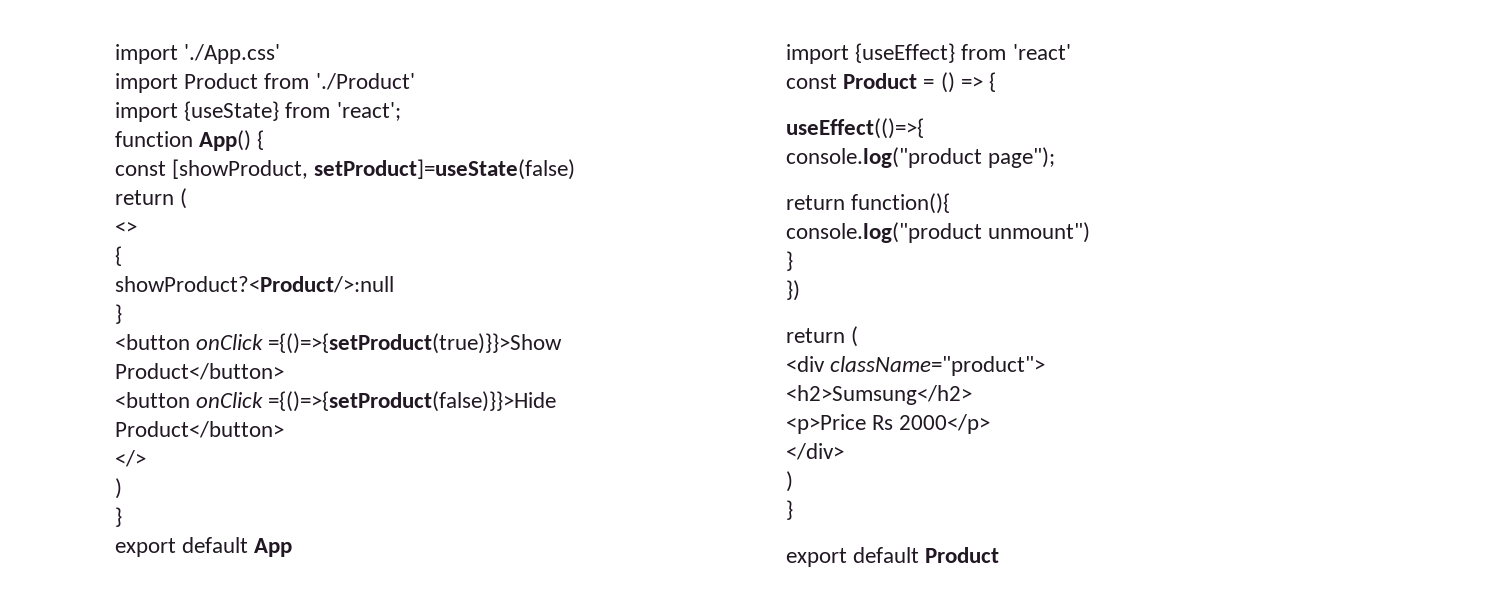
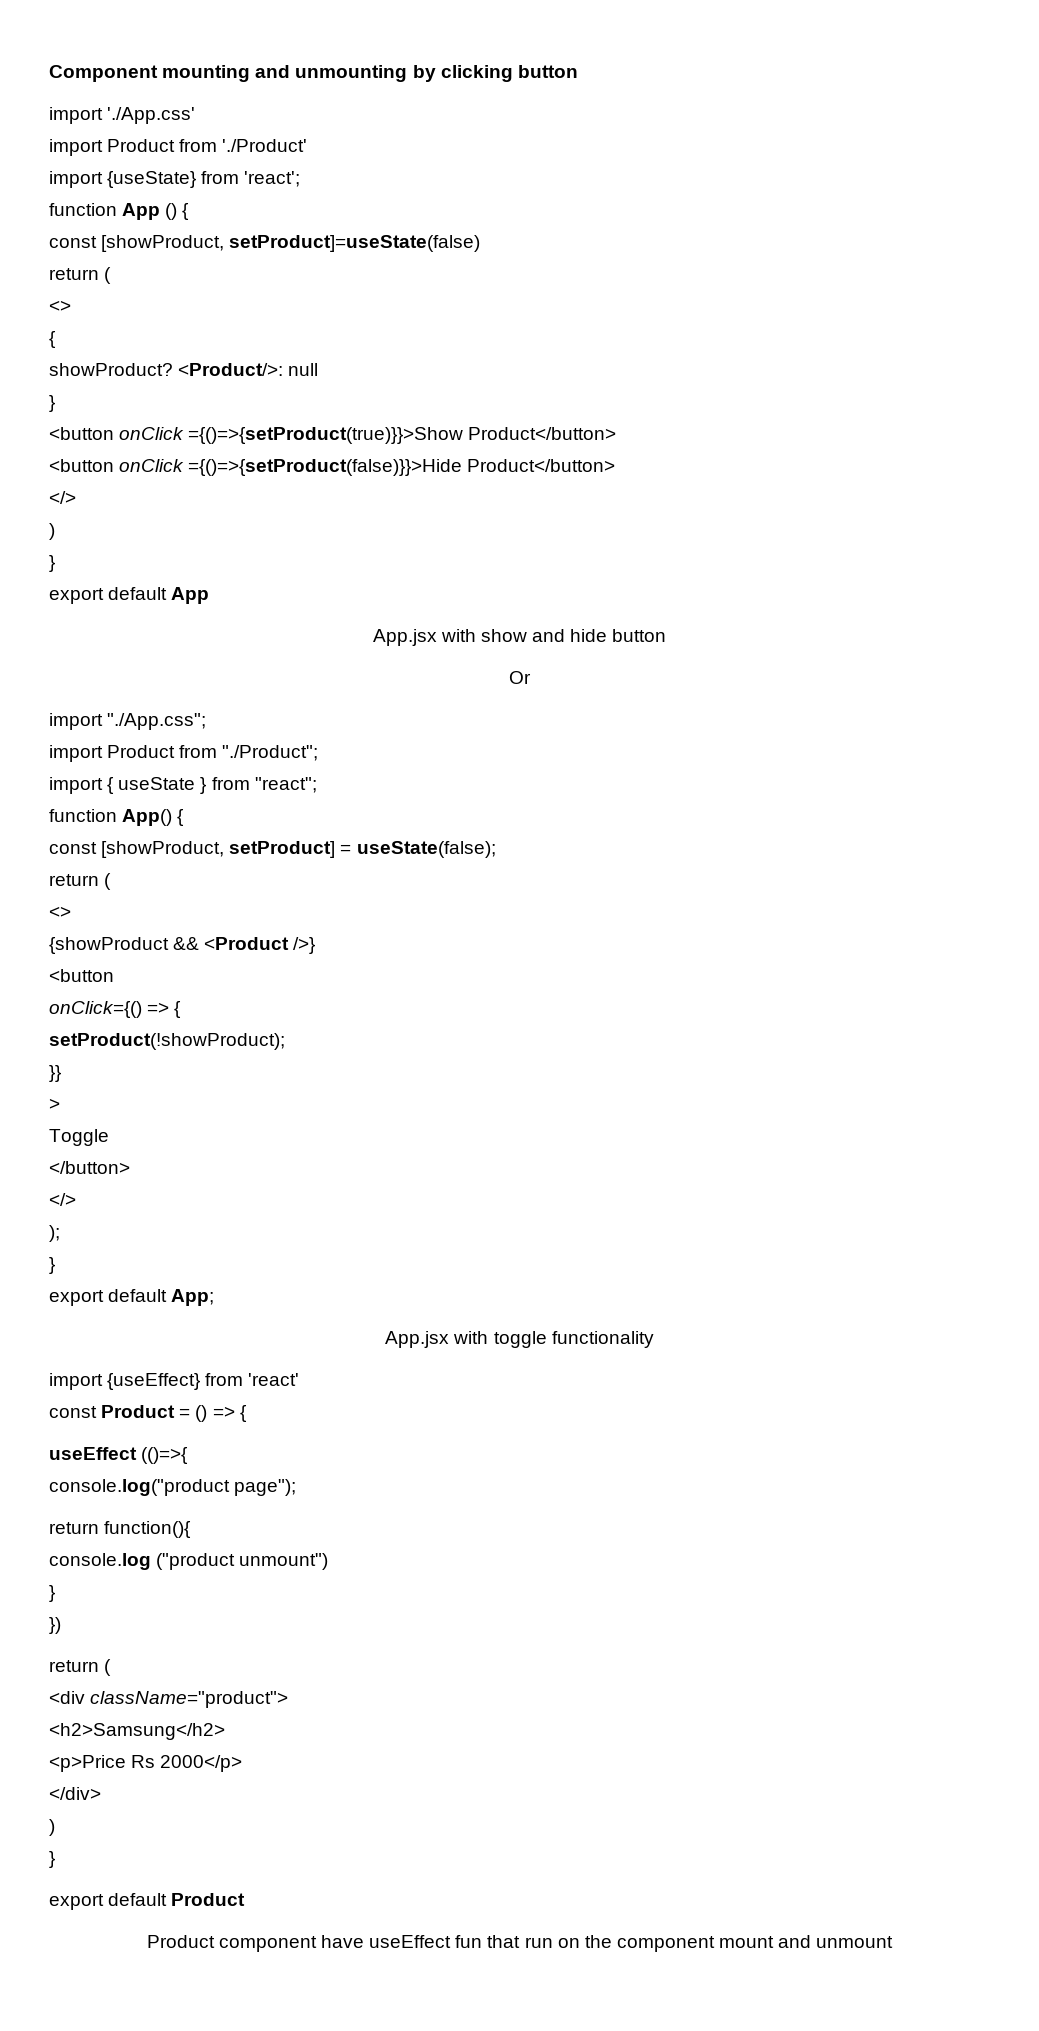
+ Component mounting and unmounting by clicking button
- function App() {
+ function App () {
- showProduct?<Product/>:null
+ showProduct? <Product/>: null
+ App.jsx with show and hide button
+ Or
+ import "./App.css";
+ import Product from "./Product";
+ import { useState } from "react";
+ function App() {
+ const [showProduct, setProduct] = useState(false);
+ return (
+ <>
+ {showProduct && <Product />}
+ <button
+ onClick={() => {
+ setProduct(!showProduct);
+ }}
+ >
+ Toggle
+ </button>
+ </>
+ );
+ }
+ export default App;
+ App.jsx with toggle functionality
- useEffect(()=>{
+ useEffect (()=>{
- console.log("product unmount")
+ console.log ("product unmount")
- <h2>Sumsung</h2>
+ <h2>Samsung</h2>
+ Product component have useEffect fun that run on the component mount and unmount

